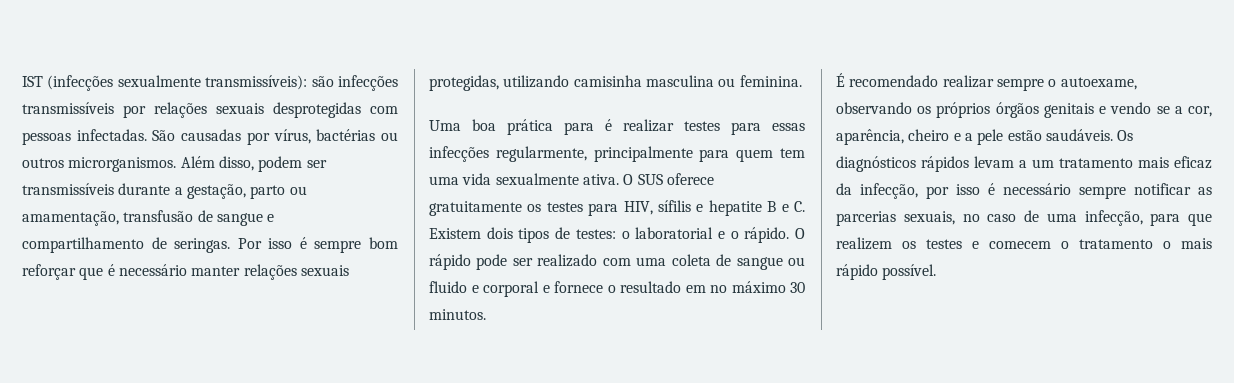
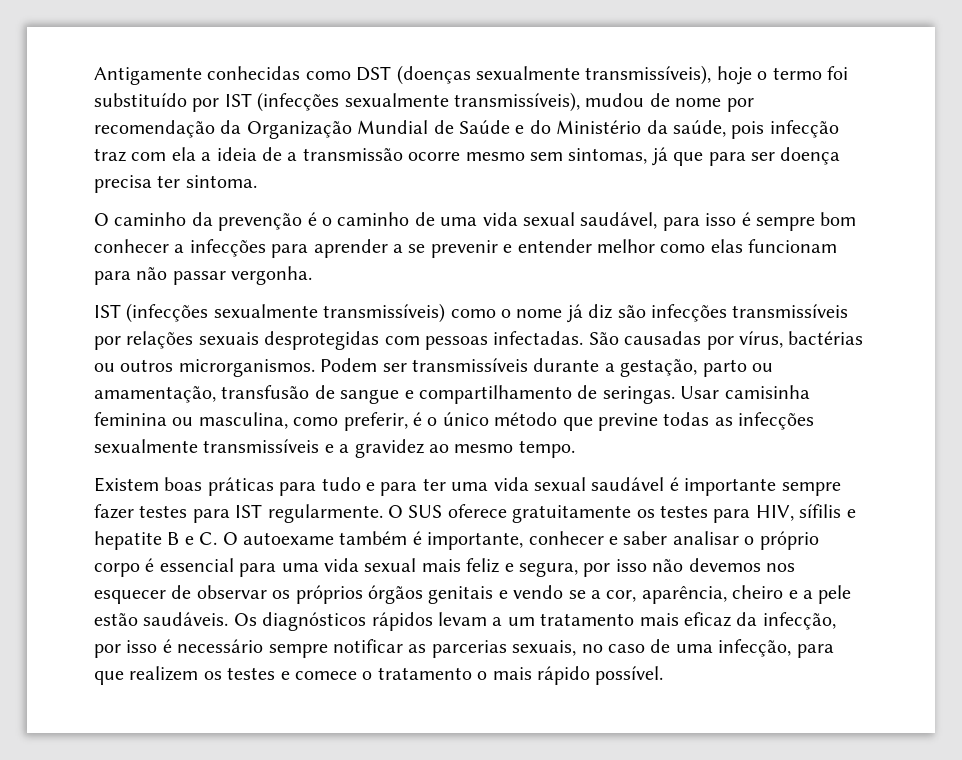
- IST (infecções sexualmente transmissíveis): são infecções transmissíveis por relações sexuais desprotegidas com pessoas infectadas.
+ Antigamente conhecidas como DST (doenças sexualmente transmissíveis), hoje o termo foi substituído por IST (infecções sexualmente transmissíveis), mudou de nome por recomendação da Organização Mundial de Saúde e do Ministério da saúde, pois infecção traz com ela a ideia de a transmissão ocorre mesmo sem sintomas, já que para ser doença precisa ter sintoma.
+ O caminho da prevenção é o caminho de uma vida sexual saudável, para isso é sempre bom conhecer a infecções para aprender a se prevenir e entender melhor como elas funcionam para não passar vergonha.
+ IST (infecções sexualmente transmissíveis) como o nome já diz são infecções transmissíveis por relações sexuais desprotegidas com pessoas infectadas.
- Além disso, podem ser transmissíveis durante a gestação, parto ou amamentação, transfusão de sangue e compartilhamento de seringas.
+ Podem ser transmissíveis durante a gestação, parto ou amamentação, transfusão de sangue e compartilhamento de seringas.
- Por isso é sempre bom reforçar que é necessário manter relações sexuais protegidas, utilizando camisinha masculina ou feminina.
- Uma boa prática para é realizar testes para essas infecções regularmente, principalmente para quem tem uma vida sexualmente ativa.
+ Usar camisinha feminina ou masculina, como preferir, é o único método que previne todas as infecções sexualmente transmissíveis e a gravidez ao mesmo tempo.
+ Existem boas práticas para tudo e para ter uma vida sexual saudável é importante sempre fazer testes para IST regularmente.
- O SUS oferece gratuitamente os testes para HIV, sífilis e hepatite B e C. Existem dois tipos de testes: o laboratorial e o rápido. O rápido pode ser realizado com uma coleta de sangue ou fluido e corporal e fornece o resultado em no máximo 30 minutos.
- É recomendado realizar sempre o autoexame, observando os próprios órgãos genitais e vendo se a cor, aparência, cheiro e a pele estão saudáveis.
+ O SUS oferece gratuitamente os testes para HIV, sífilis e hepatite B e C. O autoexame também é importante, conhecer e saber analisar o próprio corpo é essencial para uma vida sexual mais feliz e segura, por isso não devemos nos esquecer de observar os próprios órgãos genitais e vendo se a cor, aparência, cheiro e a pele estão saudáveis.
- Os diagnósticos rápidos levam a um tratamento mais eficaz da infecção, por isso é necessário sempre notificar as parcerias sexuais, no caso de uma infecção, para que realizem os testes e comecem o tratamento o mais rápido possível.
+ Os diagnósticos rápidos levam a um tratamento mais eficaz da infecção, por isso é necessário sempre notificar as parcerias sexuais, no caso de uma infecção, para que realizem os testes e comece o tratamento o mais rápido possível.

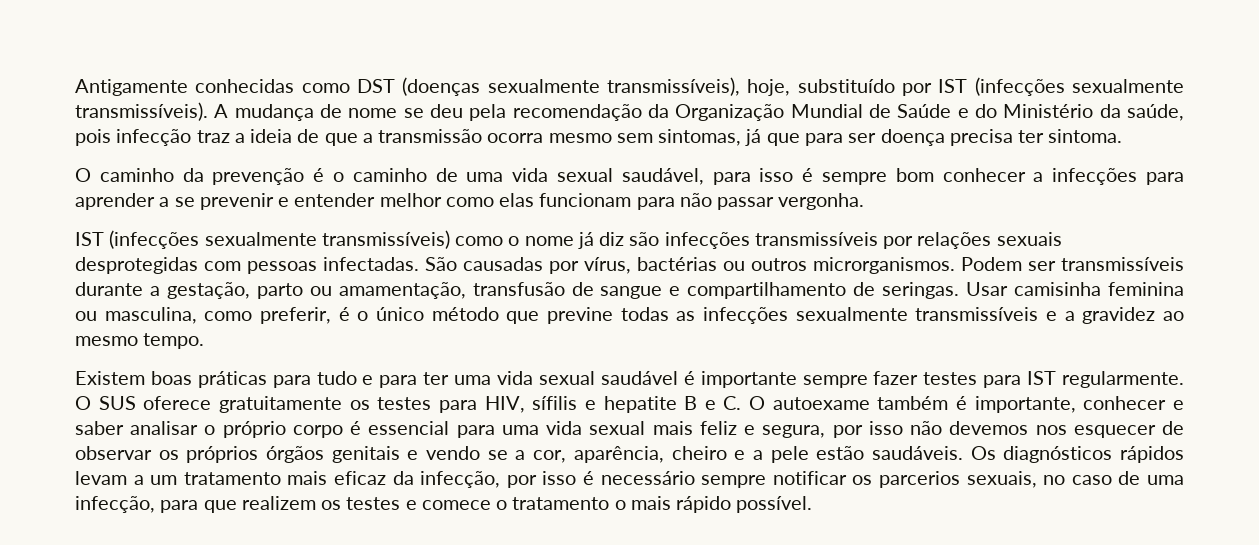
- Antigamente conhecidas como DST (doenças sexualmente transmissíveis), hoje o termo foi substituído por IST (infecções sexualmente transmissíveis), mudou de nome por recomendação da Organização Mundial de Saúde e do Ministério da saúde, pois infecção traz com ela a ideia de a transmissão ocorre mesmo sem sintomas, já que para ser doença precisa ter sintoma.
+ Antigamente conhecidas como DST (doenças sexualmente transmissíveis), hoje, substituído por IST (infecções sexualmente transmissíveis). A mudança de nome se deu pela recomendação da Organização Mundial de Saúde e do Ministério da saúde, pois infecção traz a ideia de que a transmissão ocorra mesmo sem sintomas, já que para ser doença precisa ter sintoma.
- Os diagnósticos rápidos levam a um tratamento mais eficaz da infecção, por isso é necessário sempre notificar as parcerias sexuais, no caso de uma infecção, para que realizem os testes e comece o tratamento o mais rápido possível.
+ Os diagnósticos rápidos levam a um tratamento mais eficaz da infecção, por isso é necessário sempre notificar os parcerios sexuais, no caso de uma infecção, para que realizem os testes e comece o tratamento o mais rápido possível.

